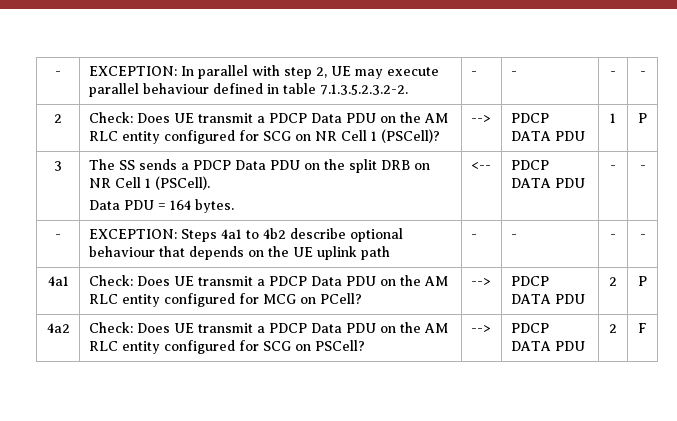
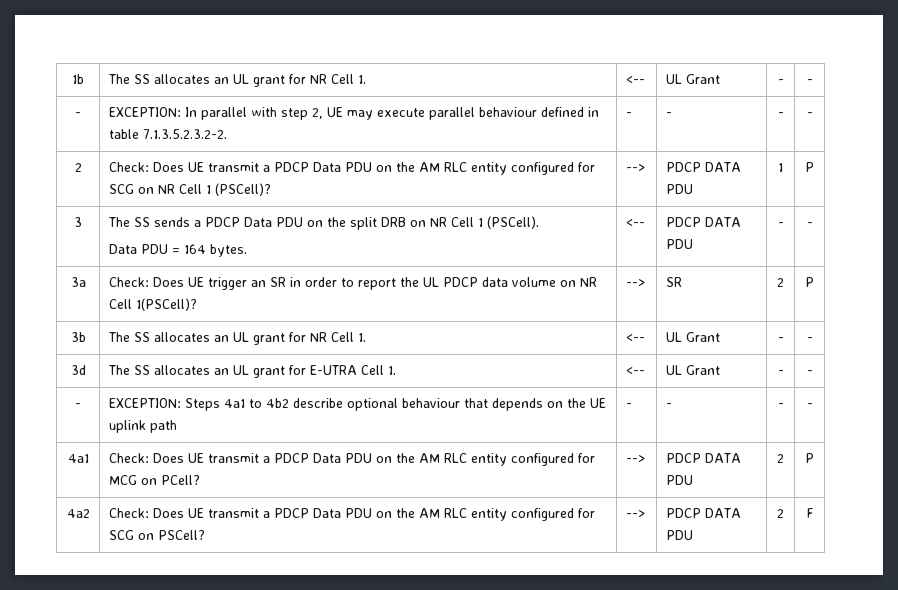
+ 1b | The SS allocates an UL grant for NR Cell 1. | <-- | UL Grant | - | -
+ 3a | Check: Does UE trigger an SR in order to report the UL PDCP data volume on NR Cell 1(PSCell)? | --> | SR | 2 | P
+ 3b | The SS allocates an UL grant for NR Cell 1. | <-- | UL Grant | - | -
+ 3d | The SS allocates an UL grant for E-UTRA Cell 1. | <-- | UL Grant | - | -

